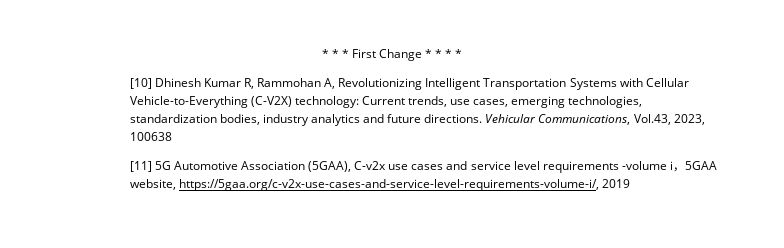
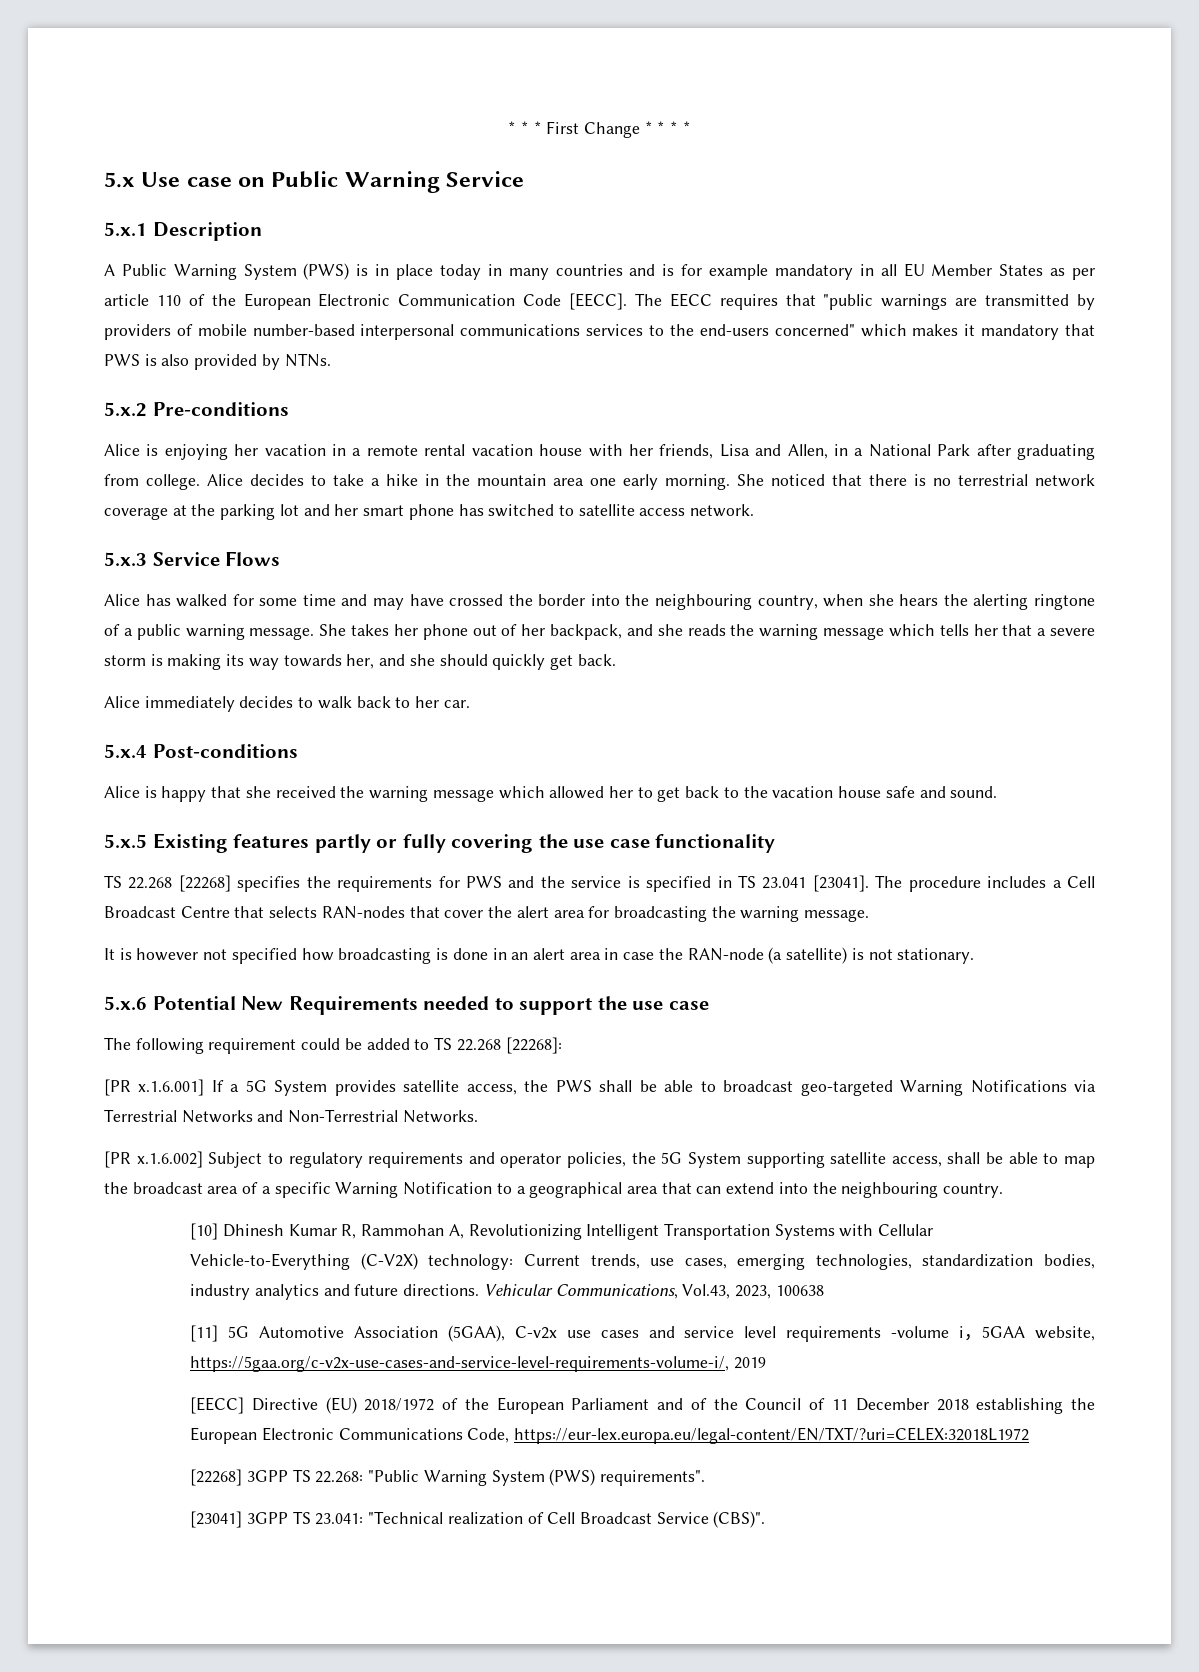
+ 5.x Use case on Public Warning Service
+ 5.x.1 Description
+ A Public Warning System (PWS) is in place today in many countries and is for example mandatory in all EU Member States as per article 110 of the European Electronic Communication Code [EECC]. The EECC requires that "public warnings are transmitted by providers of mobile number-based interpersonal communications services to the end-users concerned" which makes it mandatory that PWS is also provided by NTNs.
+ 5.x.2 Pre-conditions
+ Alice is enjoying her vacation in a remote rental vacation house with her friends, Lisa and Allen, in a National Park after graduating from college. Alice decides to take a hike in the mountain area one early morning. She noticed that there is no terrestrial network coverage at the parking lot and her smart phone has switched to satellite access network.
+ 5.x.3 Service Flows
+ Alice has walked for some time and may have crossed the border into the neighbouring country, when she hears the alerting ringtone of a public warning message. She takes her phone out of her backpack, and she reads the warning message which tells her that a severe storm is making its way towards her, and she should quickly get back.
+ Alice immediately decides to walk back to her car.
+ 5.x.4 Post-conditions
+ Alice is happy that she received the warning message which allowed her to get back to the vacation house safe and sound.
+ 5.x.5 Existing features partly or fully covering the use case functionality
+ TS 22.268 [22268] specifies the requirements for PWS and the service is specified in TS 23.041 [23041]. The procedure includes a Cell Broadcast Centre that selects RAN-nodes that cover the alert area for broadcasting the warning message.
+ It is however not specified how broadcasting is done in an alert area in case the RAN-node (a satellite) is not stationary.
+ 5.x.6 Potential New Requirements needed to support the use case
+ The following requirement could be added to TS 22.268 [22268]:
+ [PR x.1.6.001] If a 5G System provides satellite access, the PWS shall be able to broadcast geo-targeted Warning Notifications via Terrestrial Networks and Non-Terrestrial Networks.
+ [PR x.1.6.002] Subject to regulatory requirements and operator policies, the 5G System supporting satellite access, shall be able to map the broadcast area of a specific Warning Notification to a geographical area that can extend into the neighbouring country.
+ [EECC] Directive (EU) 2018/1972 of the European Parliament and of the Council of 11 December 2018 establishing the European Electronic Communications Code, https://eur-lex.europa.eu/legal-content/EN/TXT/?uri=CELEX:32018L1972
+ [22268] 3GPP TS 22.268: "Public Warning System (PWS) requirements".
+ [23041] 3GPP TS 23.041: "Technical realization of Cell Broadcast Service (CBS)".

